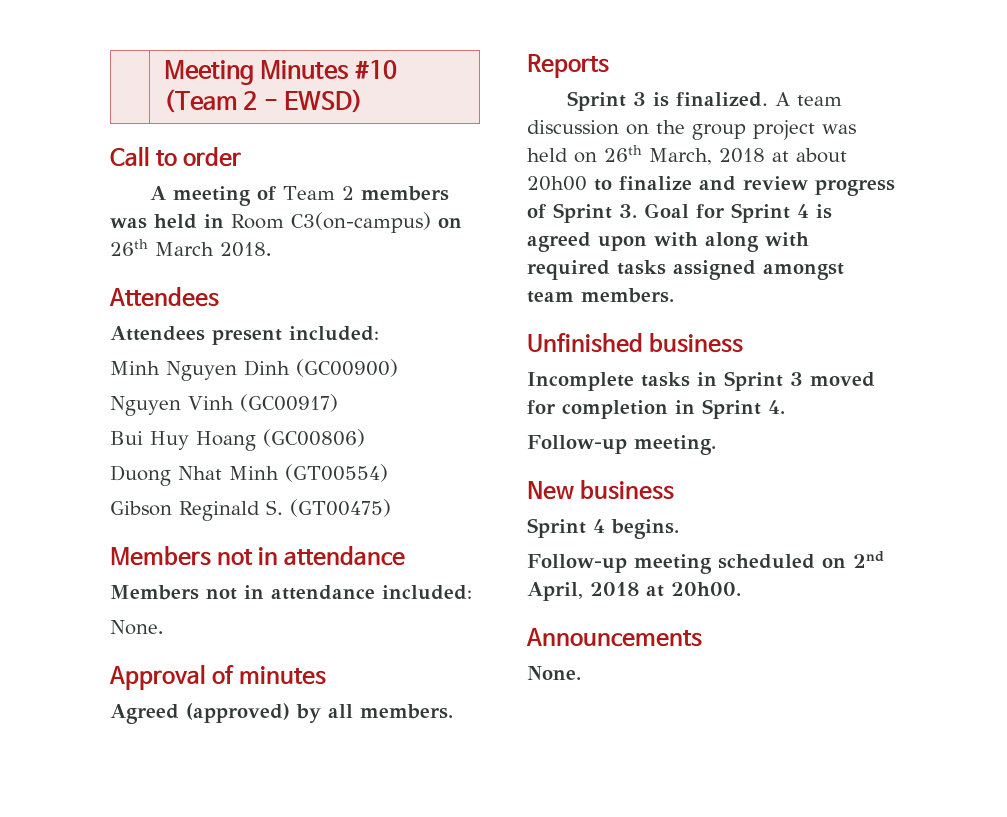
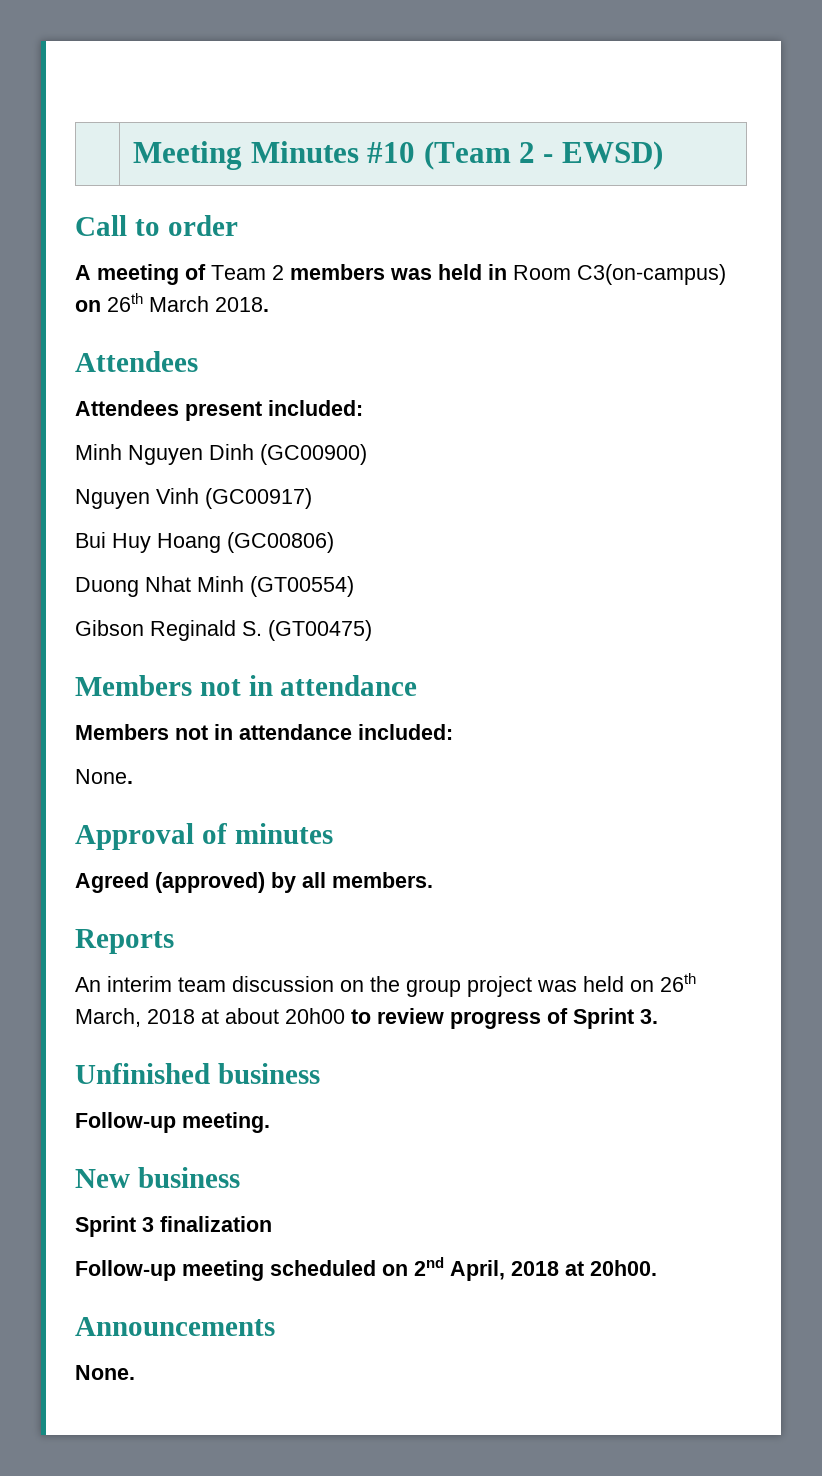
- Sprint 3 is finalized. A team discussion on the group project was held on 26th March, 2018 at about 20h00 to finalize and review progress of Sprint 3. Goal for Sprint 4 is agreed upon with along with required tasks assigned amongst team members.
+ An interim team discussion on the group project was held on 26th March, 2018 at about 20h00 to review progress of Sprint 3.
  Unfinished business
- Incomplete tasks in Sprint 3 moved for completion in Sprint 4.
- Sprint 4 begins.
+ Sprint 3 finalization

